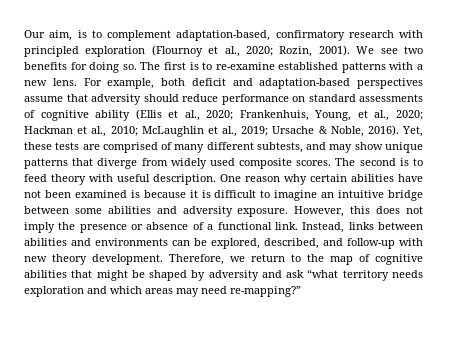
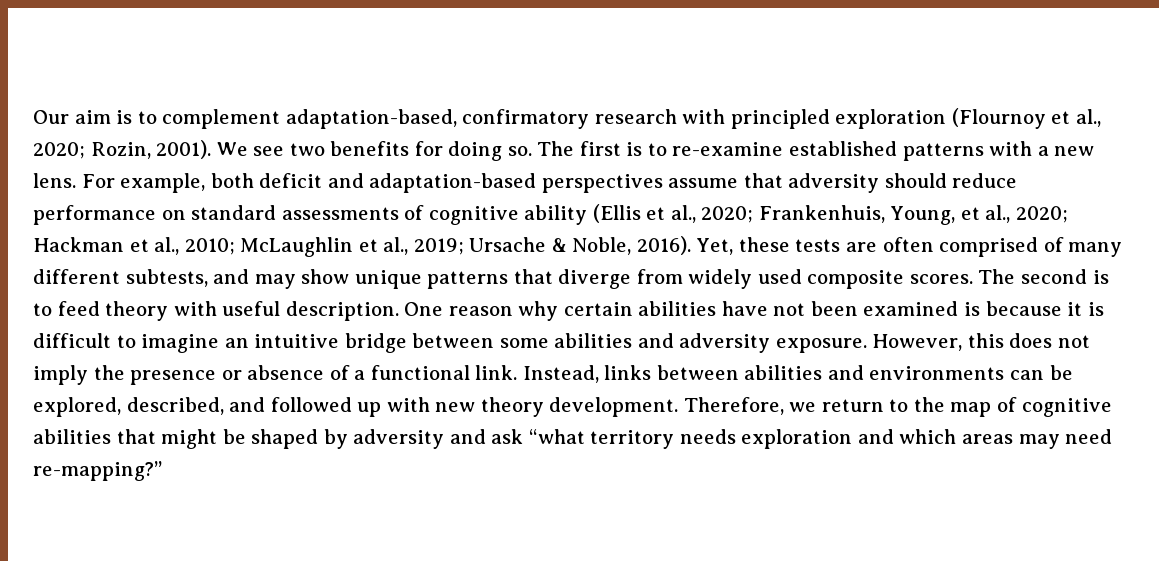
- Our aim, is to complement adaptation-based, confirmatory research with principled exploration (Flournoy et al., 2020; Rozin, 2001).
+ Our aim is to complement adaptation-based, confirmatory research with principled exploration (Flournoy et al., 2020; Rozin, 2001).
- Yet, these tests are comprised of many different subtests, and may show unique patterns that diverge from widely used composite scores.
+ Yet, these tests are often comprised of many different subtests, and may show unique patterns that diverge from widely used composite scores.
- Instead, links between abilities and environments can be explored, described, and follow-up with new theory development.
+ Instead, links between abilities and environments can be explored, described, and followed up with new theory development.

